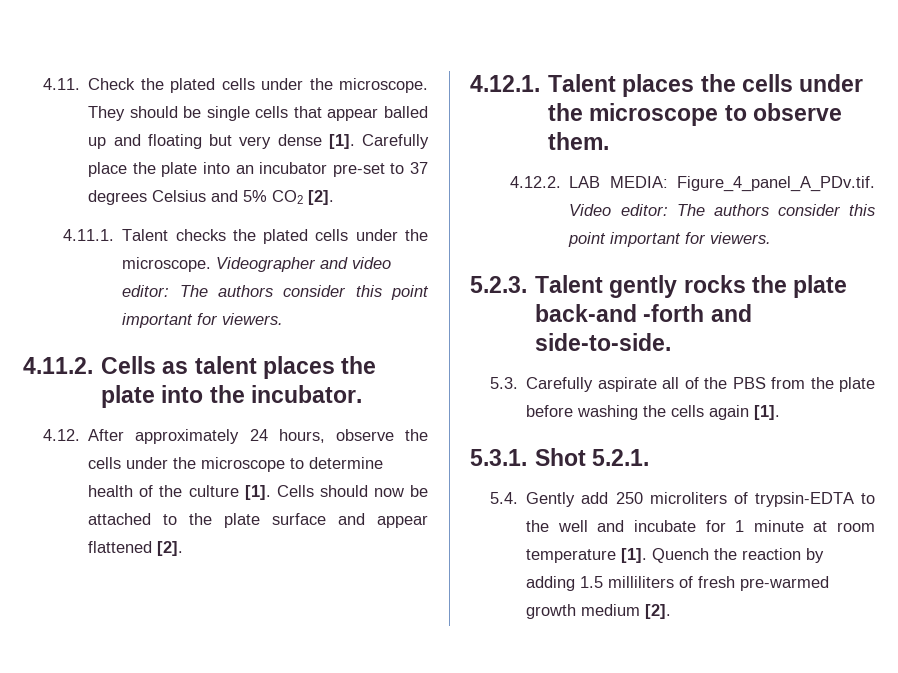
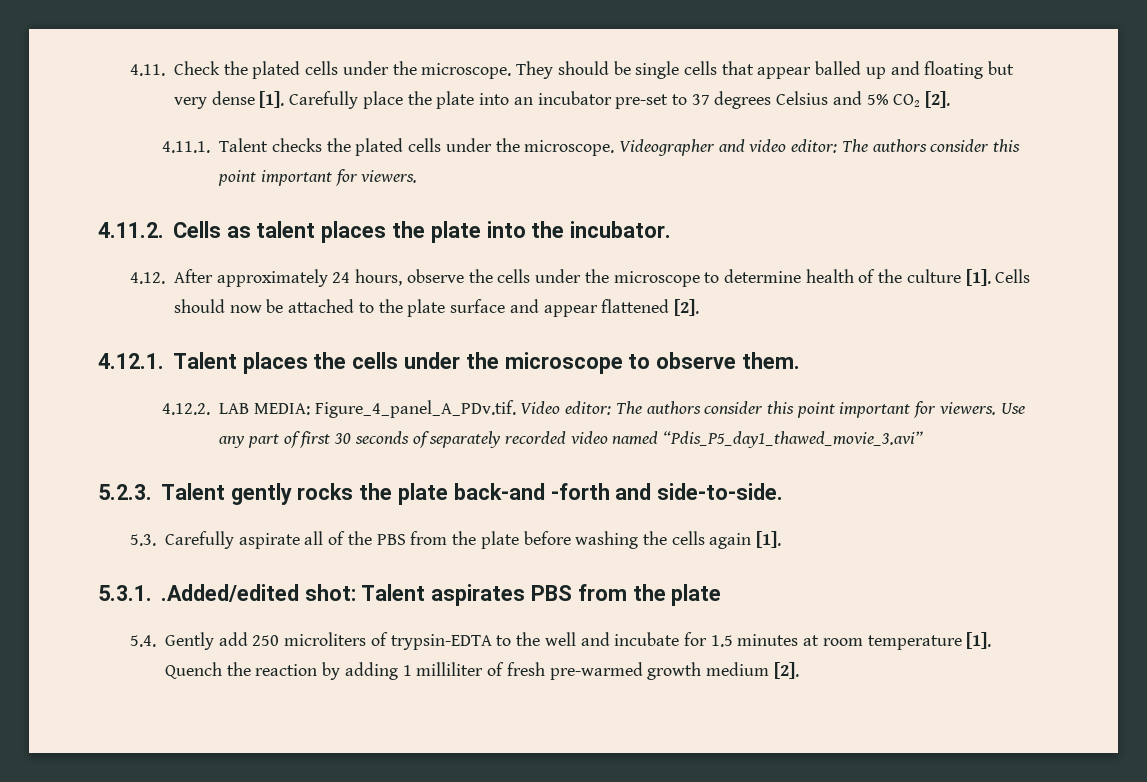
+ Use any part of first 30 seconds of separately recorded video named “Pdis_P5_day1_thawed_movie_3.avi”
- 5.3.1. Shot 5.2.1.
+ 5.3.1. .Added/edited shot: Talent aspirates PBS from the plate
- 5.4. Gently add 250 microliters of trypsin-EDTA to the well and incubate for 1 minute at room temperature [1].
+ 5.4. Gently add 250 microliters of trypsin-EDTA to the well and incubate for 1.5 minutes at room temperature [1].
- Quench the reaction by adding 1.5 milliliters of fresh pre-warmed growth medium [2].
+ Quench the reaction by adding 1 milliliter of fresh pre-warmed growth medium [2].

